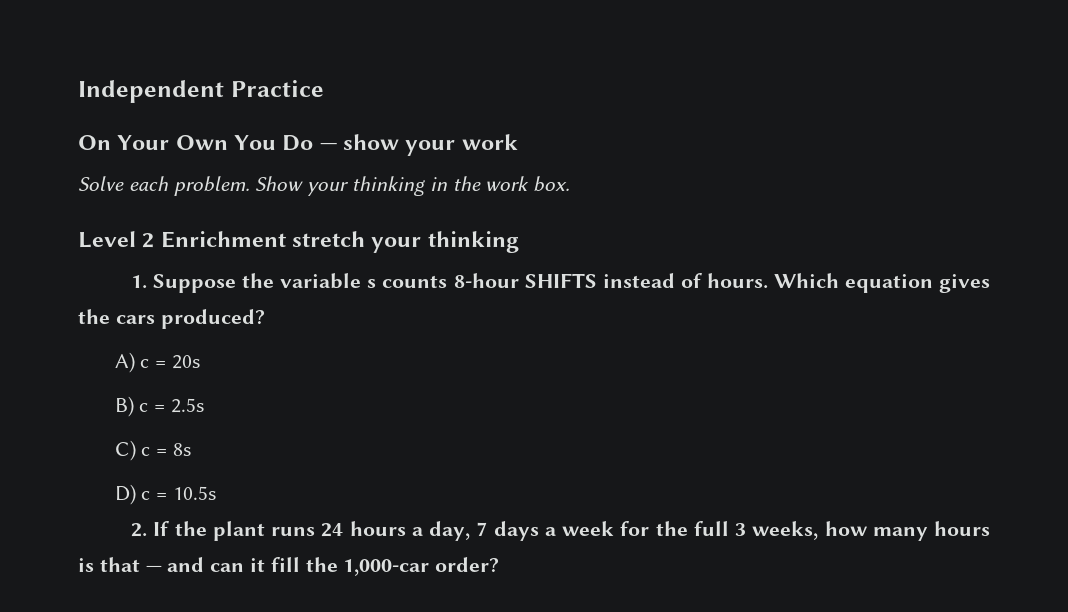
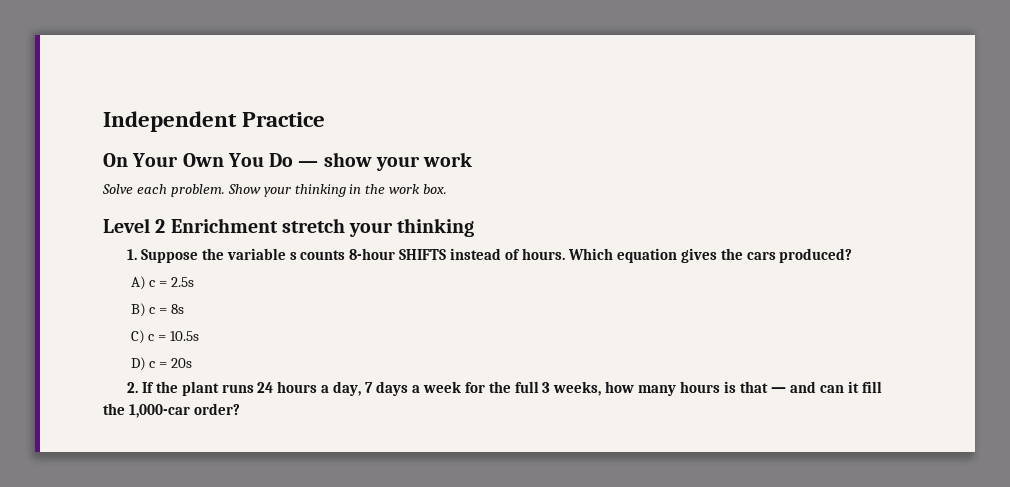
- A) c = 20s
+ A) c = 2.5s
- B) c = 2.5s
+ B) c = 8s
- C) c = 8s
+ C) c = 10.5s
- D) c = 10.5s
+ D) c = 20s

